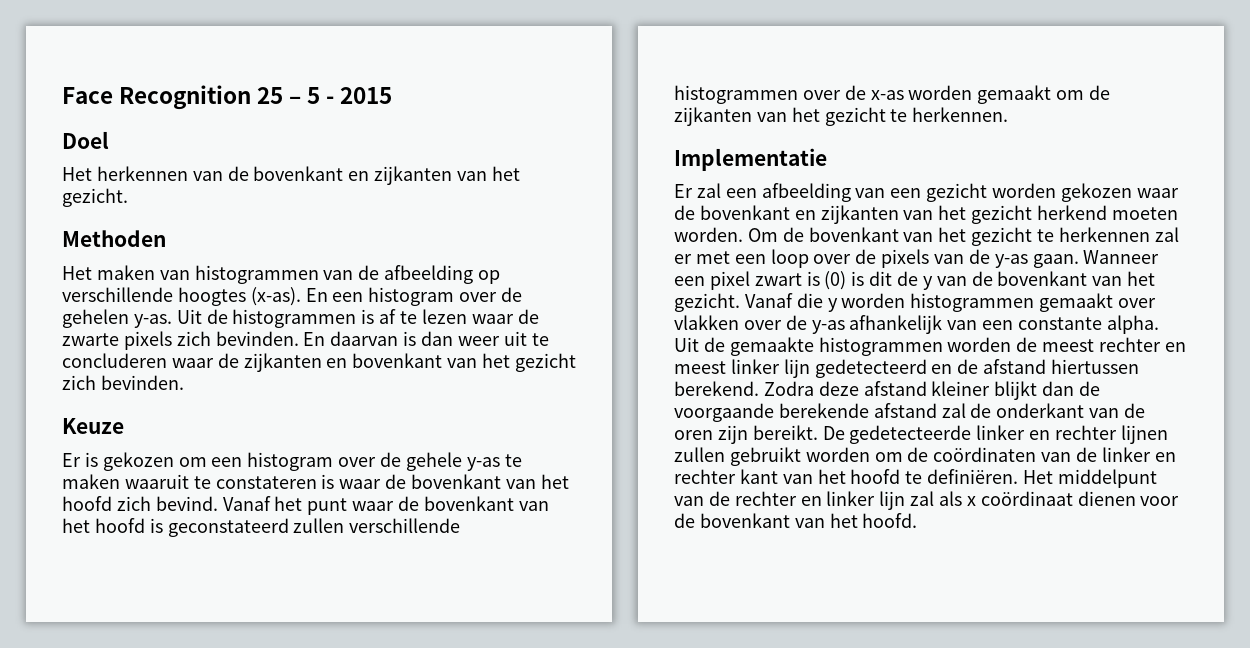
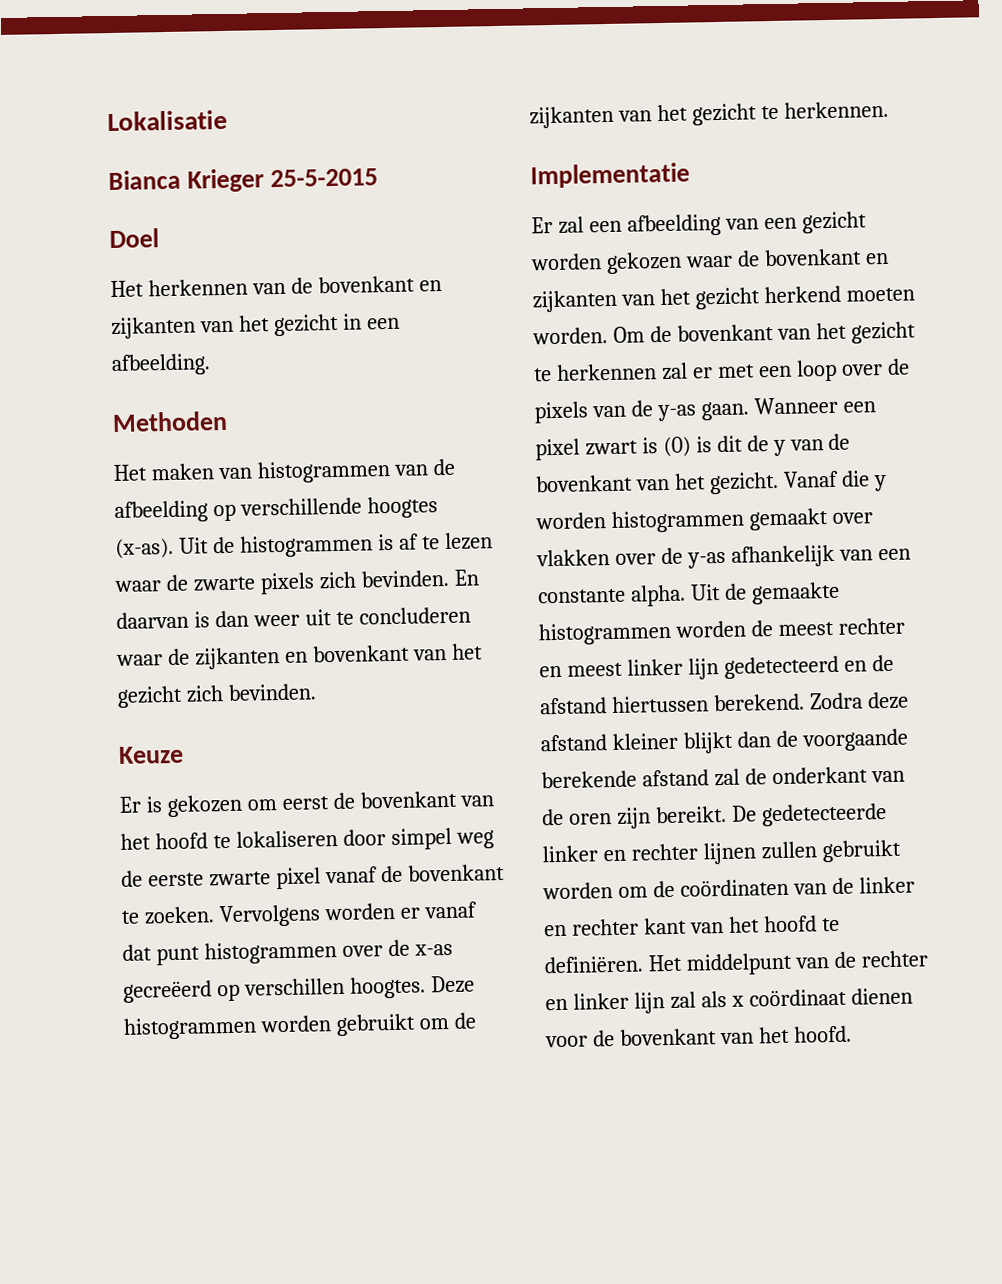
- Face Recognition 25 – 5 - 2015
+ Lokalisatie
+ Bianca Krieger 25-5-2015
- Het herkennen van de bovenkant en zijkanten van het gezicht.
+ Het herkennen van de bovenkant en zijkanten van het gezicht in een afbeelding.
- En een histogram over de gehelen y-as.
- Er is gekozen om een histogram over de gehele y-as te maken waaruit te constateren is waar de bovenkant van het hoofd zich bevind. Vanaf het punt waar de bovenkant van het hoofd is geconstateerd zullen verschillende histogrammen over de x-as worden gemaakt om de zijkanten van het gezicht te herkennen.
+ Er is gekozen om eerst de bovenkant van het hoofd te lokaliseren door simpel weg de eerste zwarte pixel vanaf de bovenkant te zoeken. Vervolgens worden er vanaf dat punt histogrammen over de x-as gecreëerd op verschillen hoogtes. Deze histogrammen worden gebruikt om de zijkanten van het gezicht te herkennen.

